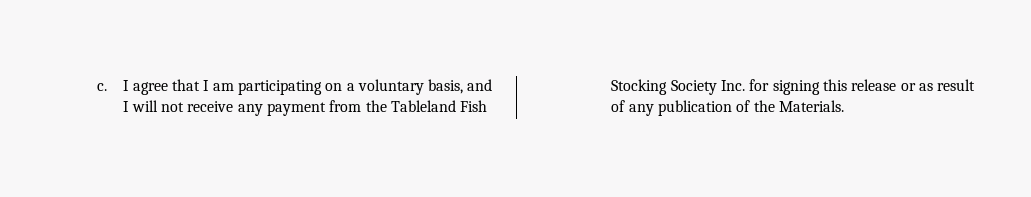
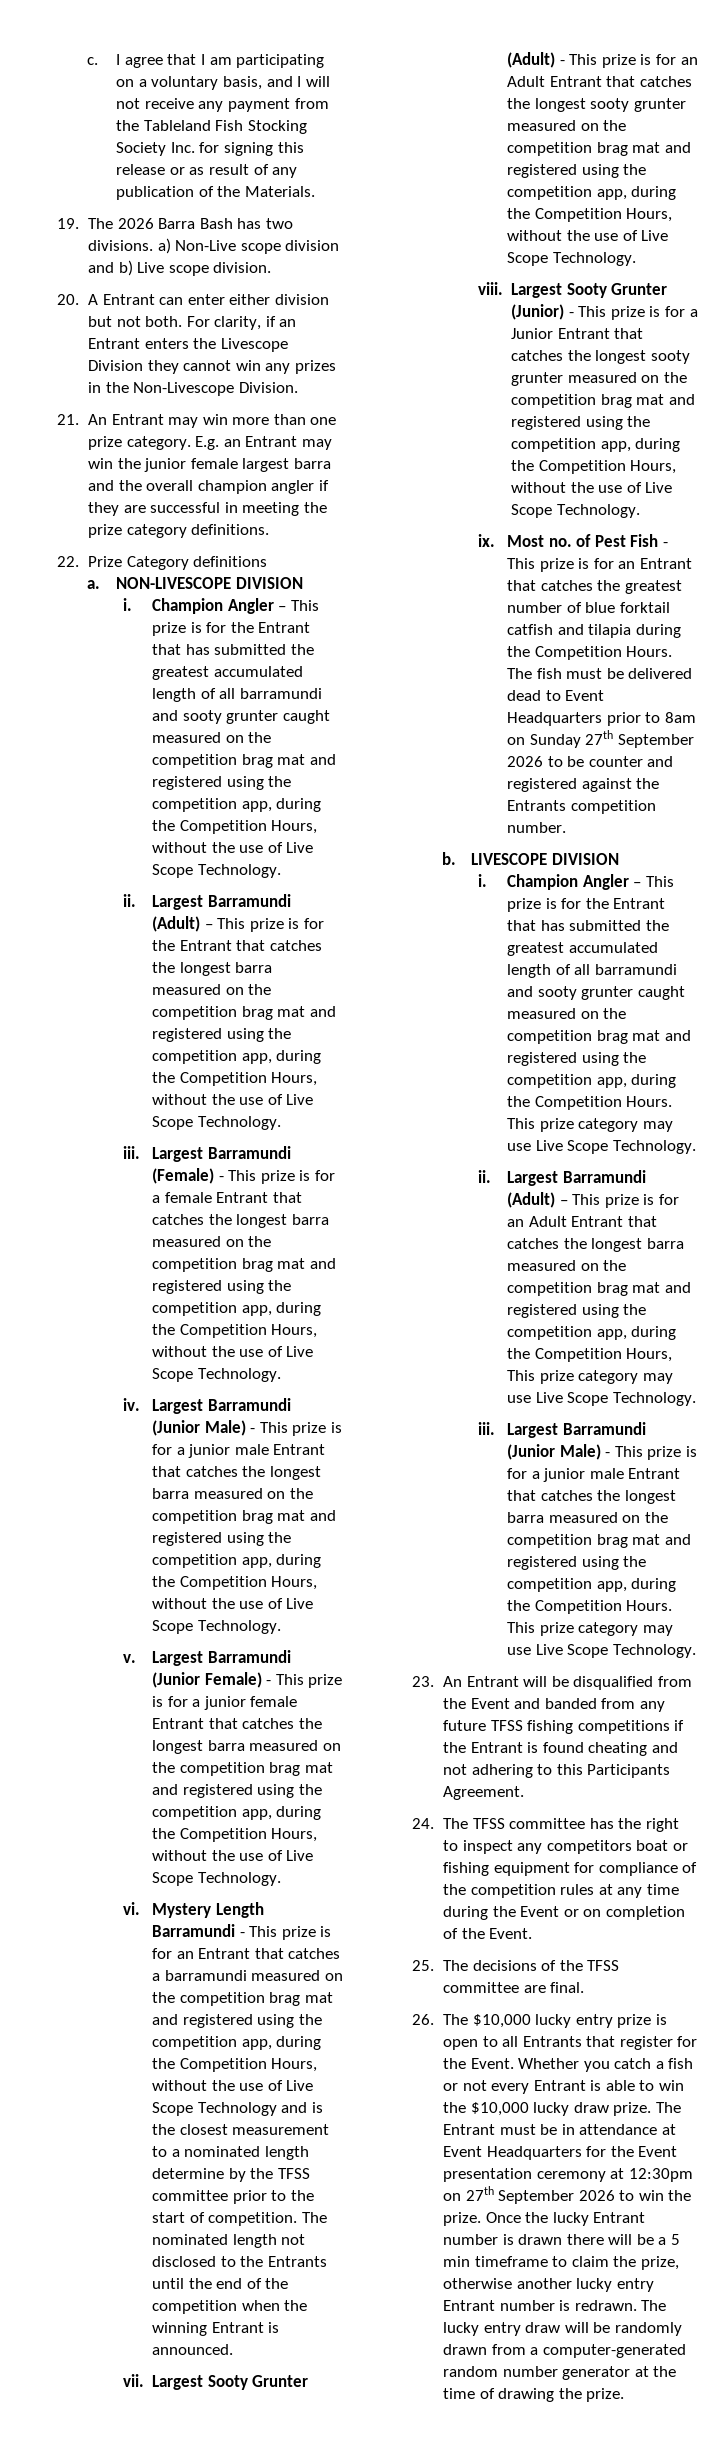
+ 19. The 2026 Barra Bash has two divisions. a) Non-Live scope division and b) Live scope division.
+ 20. A Entrant can enter either division but not both. For clarity, if an Entrant enters the Livescope Division they cannot win any prizes in the Non-Livescope Division.
+ 21. An Entrant may win more than one prize category. E.g. an Entrant may win the junior female largest barra and the overall champion angler if they are successful in meeting the prize category definitions.
+ 22. Prize Category definitions
+ a. NON-LIVESCOPE DIVISION
+ i. Champion Angler – This prize is for the Entrant that has submitted the greatest accumulated length of all barramundi and sooty grunter caught measured on the competition brag mat and registered using the competition app, during the Competition Hours, without the use of Live Scope Technology.
+ ii. Largest Barramundi (Adult) – This prize is for the Entrant that catches the longest barra measured on the competition brag mat and registered using the competition app, during the Competition Hours, without the use of Live Scope Technology.
+ iii. Largest Barramundi (Female) - This prize is for a female Entrant that catches the longest barra measured on the competition brag mat and registered using the competition app, during the Competition Hours, without the use of Live Scope Technology.
+ iv. Largest Barramundi (Junior Male) - This prize is for a junior male Entrant that catches the longest barra measured on the competition brag mat and registered using the competition app, during the Competition Hours, without the use of Live Scope Technology.
+ v. Largest Barramundi (Junior Female) - This prize is for a junior female Entrant that catches the longest barra measured on the competition brag mat and registered using the competition app, during the Competition Hours, without the use of Live Scope Technology.
+ vi. Mystery Length Barramundi - This prize is for an Entrant that catches a barramundi measured on the competition brag mat and registered using the competition app, during the Competition Hours, without the use of Live Scope Technology and is the closest measurement to a nominated length determine by the TFSS committee prior to the start of competition. The nominated length not disclosed to the Entrants until the end of the competition when the winning Entrant is announced.
+ vii. Largest Sooty Grunter (Adult) - This prize is for an Adult Entrant that catches the longest sooty grunter measured on the competition brag mat and registered using the competition app, during the Competition Hours, without the use of Live Scope Technology.
+ viii. Largest Sooty Grunter (Junior) - This prize is for a Junior Entrant that catches the longest sooty grunter measured on the competition brag mat and registered using the competition app, during the Competition Hours, without the use of Live Scope Technology.
+ ix. Most no. of Pest Fish - This prize is for an Entrant that catches the greatest number of blue forktail catfish and tilapia during the Competition Hours. The fish must be delivered dead to Event Headquarters prior to 8am on Sunday 27th September 2026 to be counter and registered against the Entrants competition number.
+ b. LIVESCOPE DIVISION
+ i. Champion Angler – This prize is for the Entrant that has submitted the greatest accumulated length of all barramundi and sooty grunter caught measured on the competition brag mat and registered using the competition app, during the Competition Hours. This prize category may use Live Scope Technology.
+ ii. Largest Barramundi (Adult) – This prize is for an Adult Entrant that catches the longest barra measured on the competition brag mat and registered using the competition app, during the Competition Hours, This prize category may use Live Scope Technology.
+ iii. Largest Barramundi (Junior Male) - This prize is for a junior male Entrant that catches the longest barra measured on the competition brag mat and registered using the competition app, during the Competition Hours. This prize category may use Live Scope Technology.
+ 23. An Entrant will be disqualified from the Event and banded from any future TFSS fishing competitions if the Entrant is found cheating and not adhering to this Participants Agreement.
+ 24. The TFSS committee has the right to inspect any competitors boat or fishing equipment for compliance of the competition rules at any time during the Event or on completion of the Event.
+ 25. The decisions of the TFSS committee are final.
+ 26. The $10,000 lucky entry prize is open to all Entrants that register for the Event. Whether you catch a fish or not every Entrant is able to win the $10,000 lucky draw prize. The Entrant must be in attendance at Event Headquarters for the Event presentation ceremony at 12:30pm on 27th September 2026 to win the prize. Once the lucky Entrant number is drawn there will be a 5 min timeframe to claim the prize, otherwise another lucky entry Entrant number is redrawn. The lucky entry draw will be randomly drawn from a computer-generated random number generator at the time of drawing the prize.

